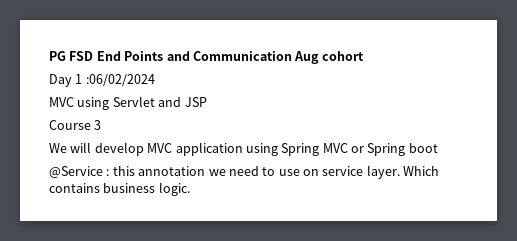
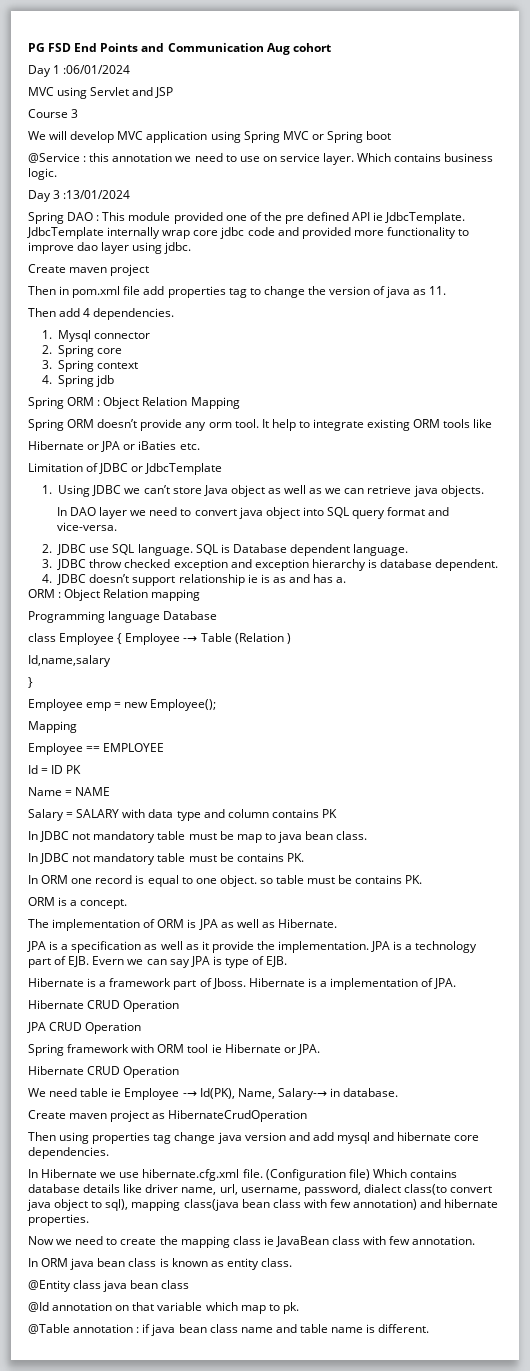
- Day 1 :06/02/2024
+ Day 1 :06/01/2024
+ Day 3 :13/01/2024
+ Spring DAO : This module provided one of the pre defined API ie JdbcTemplate. JdbcTemplate internally wrap core jdbc code and provided more functionality to improve dao layer using jdbc.
+ Create maven project
+ Then in pom.xml file add properties tag to change the version of java as 11.
+ Then add 4 dependencies.
+ 1. Mysql connector
+ 2. Spring core
+ 3. Spring context
+ 4. Spring jdb
+ Spring ORM : Object Relation Mapping
+ Spring ORM doesn’t provide any orm tool. It help to integrate existing ORM tools like
+ Hibernate or JPA or iBaties etc.
+ Limitation of JDBC or JdbcTemplate
+ 1. Using JDBC we can’t store Java object as well as we can retrieve java objects.
+ In DAO layer we need to convert java object into SQL query format and vice-versa.
+ 2. JDBC use SQL language. SQL is Database dependent language.
+ 3. JDBC throw checked exception and exception hierarchy is database dependent.
+ 4. JDBC doesn’t support relationship ie is as and has a.
+ ORM : Object Relation mapping
+ Programming language Database
+ class Employee { Employee -→ Table (Relation )
+ Id,name,salary
+ }
+ Employee emp = new Employee();
+ Mapping
+ Employee == EMPLOYEE
+ Id = ID PK
+ Name = NAME
+ Salary = SALARY with data type and column contains PK
+ In JDBC not mandatory table must be map to java bean class.
+ In JDBC not mandatory table must be contains PK.
+ In ORM one record is equal to one object. so table must be contains PK.
+ ORM is a concept.
+ The implementation of ORM is JPA as well as Hibernate.
+ JPA is a specification as well as it provide the implementation. JPA is a technology part of EJB. Evern we can say JPA is type of EJB.
+ Hibernate is a framework part of Jboss. Hibernate is a implementation of JPA.
+ Hibernate CRUD Operation
+ JPA CRUD Operation
+ Spring framework with ORM tool ie Hibernate or JPA.
+ Hibernate CRUD Operation
+ We need table ie Employee -→ Id(PK), Name, Salary-→ in database.
+ Create maven project as HibernateCrudOperation
+ Then using properties tag change java version and add mysql and hibernate core dependencies.
+ In Hibernate we use hibernate.cfg.xml file. (Configuration file) Which contains database details like driver name, url, username, password, dialect class(to convert java object to sql), mapping class(java bean class with few annotation) and hibernate properties.
+ Now we need to create the mapping class ie JavaBean class with few annotation.
+ In ORM java bean class is known as entity class.
+ @Entity class java bean class
+ @Id annotation on that variable which map to pk.
+ @Table annotation : if java bean class name and table name is different.

